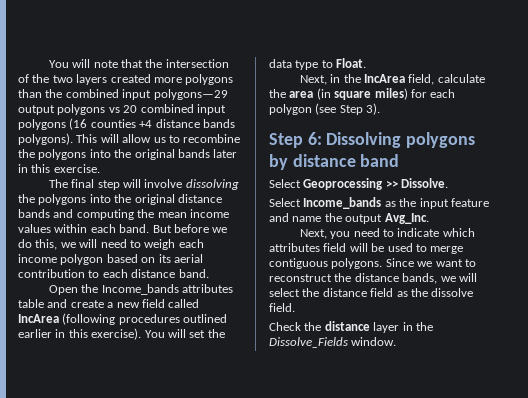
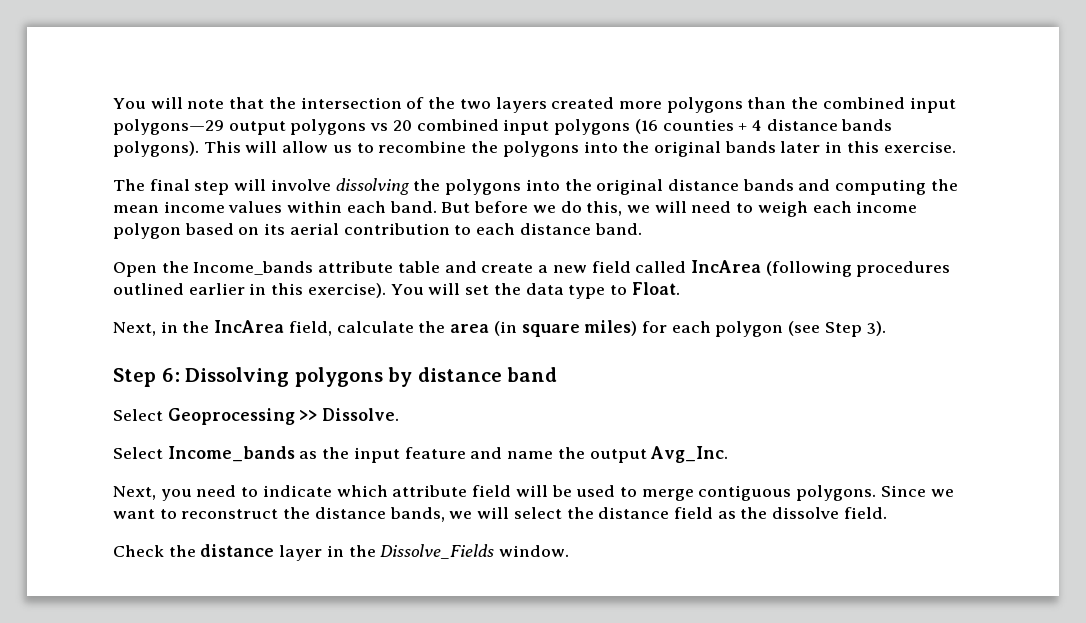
- You will note that the intersection of the two layers created more polygons than the combined input polygons—29 output polygons vs 20 combined input polygons (16 counties +4 distance bands polygons).
+ You will note that the intersection of the two layers created more polygons than the combined input polygons—29 output polygons vs 20 combined input polygons (16 counties + 4 distance bands polygons).
- Open the Income_bands attributes table and create a new field called IncArea (following procedures outlined earlier in this exercise).
+ Open the Income_bands attribute table and create a new field called IncArea (following procedures outlined earlier in this exercise).
- Next, you need to indicate which attributes field will be used to merge contiguous polygons.
+ Next, you need to indicate which attribute field will be used to merge contiguous polygons.

